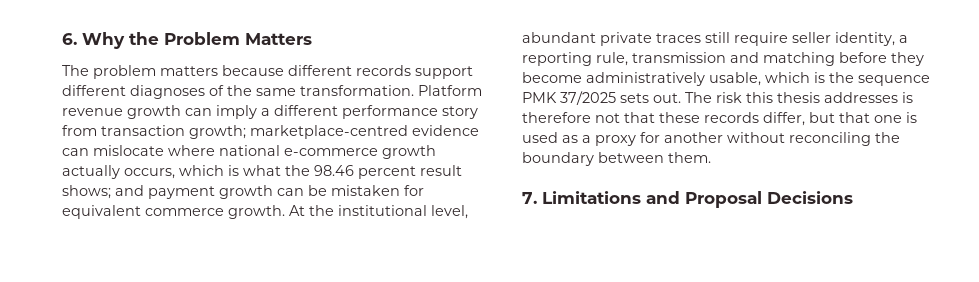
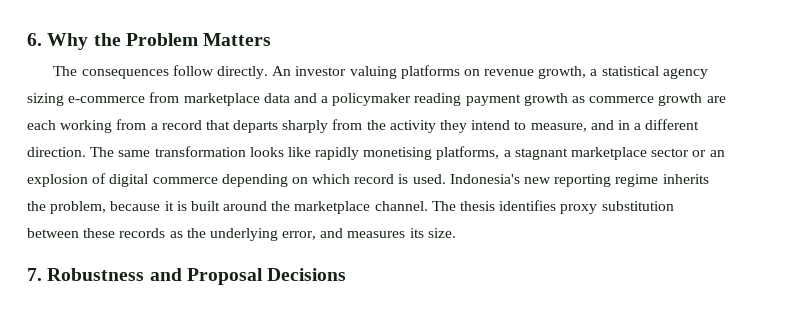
- The problem matters because different records support different diagnoses of the same transformation. Platform revenue growth can imply a different performance story from transaction growth; marketplace-centred evidence can mislocate where national e-commerce growth actually occurs, which is what the 98.46 percent result shows; and payment growth can be mistaken for equivalent commerce growth. At the institutional level, abundant private traces still require seller identity, a reporting rule, transmission and matching before they become administratively usable, which is the sequence PMK 37/2025 sets out. The risk this thesis addresses is therefore not that these records differ, but that one is used as a proxy for another without reconciling the boundary between them.
+ The consequences follow directly. An investor valuing platforms on revenue growth, a statistical agency sizing e-commerce from marketplace data and a policymaker reading payment growth as commerce growth are each working from a record that departs sharply from the activity they intend to measure, and in a different direction. The same transformation looks like rapidly monetising platforms, a stagnant marketplace sector or an explosion of digital commerce depending on which record is used. Indonesia's new reporting regime inherits the problem, because it is built around the marketplace channel. The thesis identifies proxy substitution between these records as the underlying error, and measures its size.
- 7. Limitations and Proposal Decisions
+ 7. Robustness and Proposal Decisions

